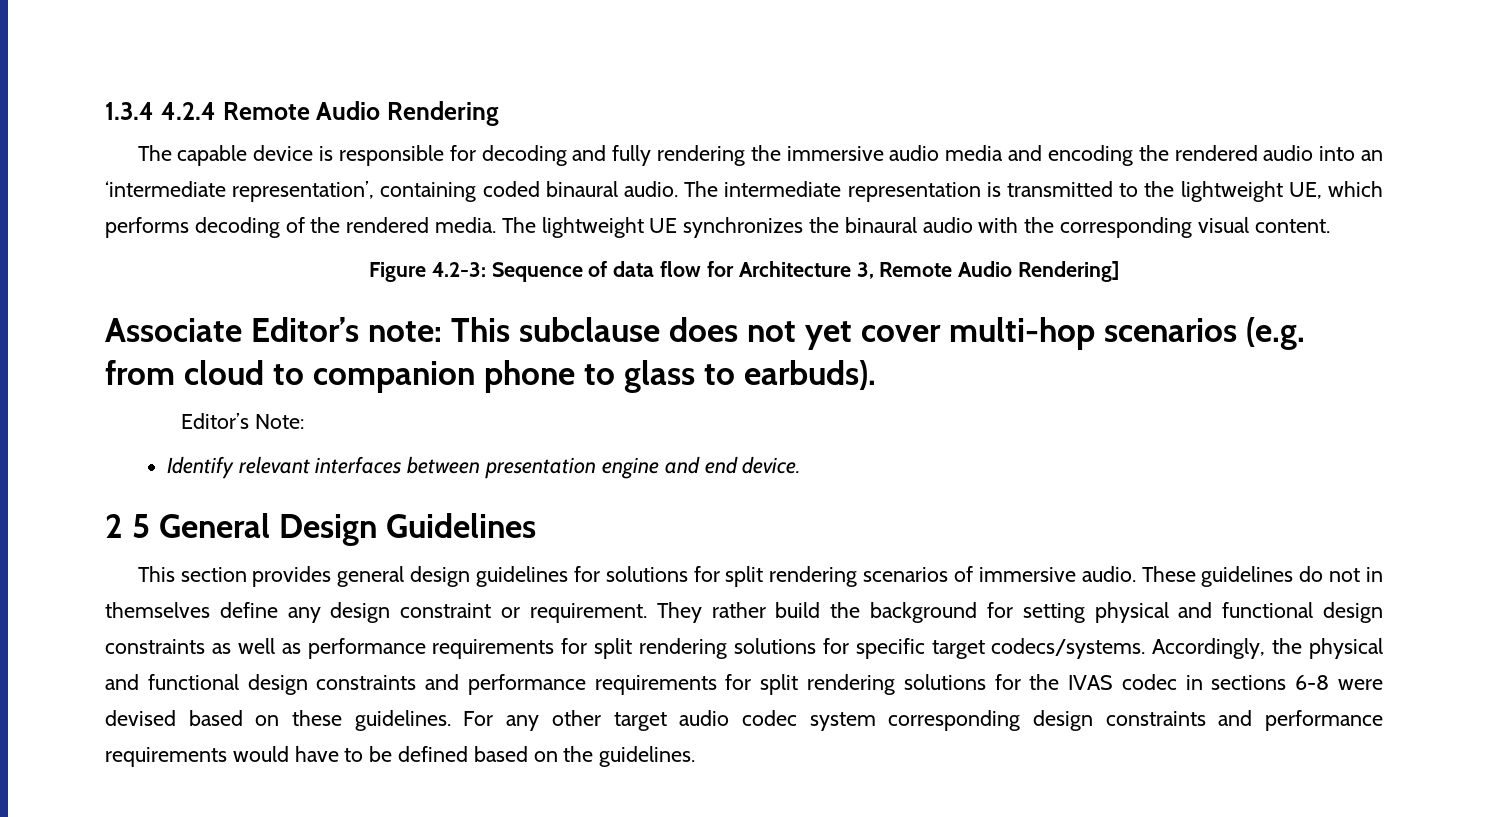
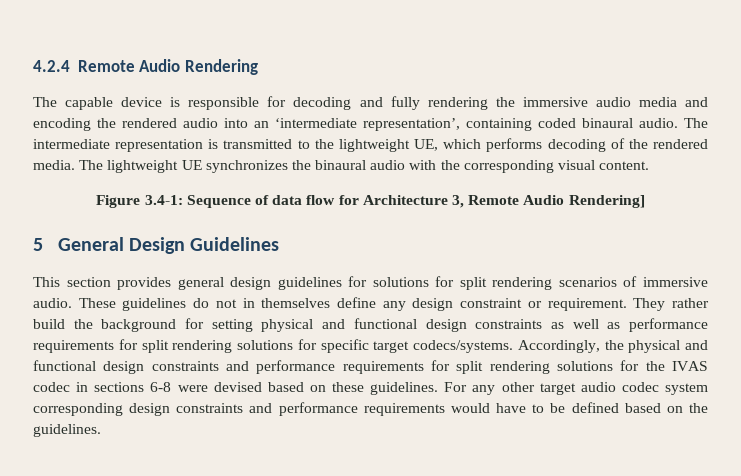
- 1.3.4 4.2.4 Remote Audio Rendering
+ 4.2.4 Remote Audio Rendering
- Figure 4.2-3: Sequence of data flow for Architecture 3, Remote Audio Rendering]
+ Figure 3.4-1: Sequence of data flow for Architecture 3, Remote Audio Rendering]
- Associate Editor’s note: This subclause does not yet cover multi-hop scenarios (e.g. from cloud to companion phone to glass to earbuds).
- Editor’s Note:
- Identify relevant interfaces between presentation engine and end device.
- 2 5 General Design Guidelines
+ 5 General Design Guidelines

